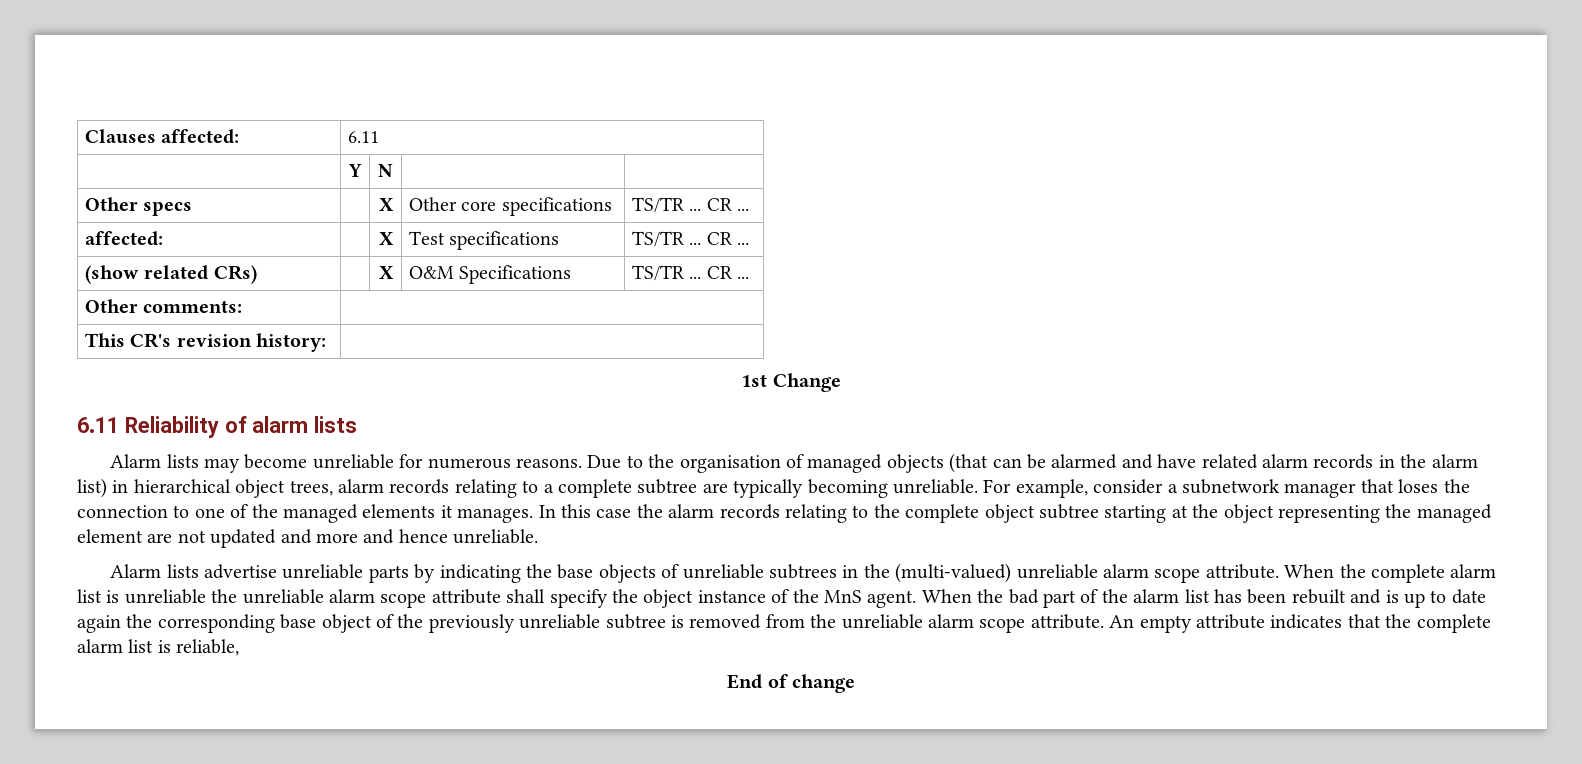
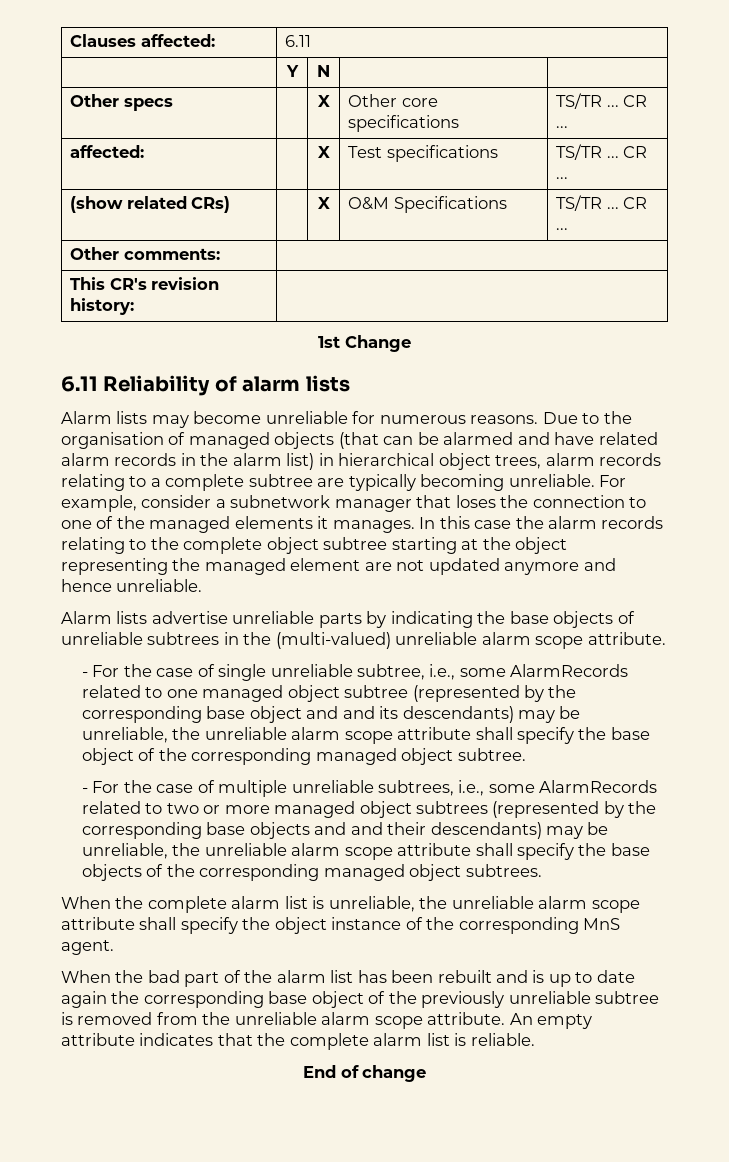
- In this case the alarm records relating to the complete object subtree starting at the object representing the managed element are not updated and more and hence unreliable.
+ In this case the alarm records relating to the complete object subtree starting at the object representing the managed element are not updated anymore and hence unreliable.
- Alarm lists advertise unreliable parts by indicating the base objects of unreliable subtrees in the (multi-valued) unreliable alarm scope attribute. When the complete alarm list is unreliable the unreliable alarm scope attribute shall specify the object instance of the MnS agent. When the bad part of the alarm list has been rebuilt and is up to date again the corresponding base object of the previously unreliable subtree is removed from the unreliable alarm scope attribute.
+ Alarm lists advertise unreliable parts by indicating the base objects of unreliable subtrees in the (multi-valued) unreliable alarm scope attribute.
+ - For the case of single unreliable subtree, i.e., some AlarmRecords related to one managed object subtree (represented by the corresponding base object and and its descendants) may be unreliable, the unreliable alarm scope attribute shall specify the base object of the corresponding managed object subtree.
+ - For the case of multiple unreliable subtrees, i.e., some AlarmRecords related to two or more managed object subtrees (represented by the corresponding base objects and and their descendants) may be unreliable, the unreliable alarm scope attribute shall specify the base objects of the corresponding managed object subtrees.
+ When the complete alarm list is unreliable, the unreliable alarm scope attribute shall specify the object instance of the corresponding MnS agent.
+ When the bad part of the alarm list has been rebuilt and is up to date again the corresponding base object of the previously unreliable subtree is removed from the unreliable alarm scope attribute.
- An empty attribute indicates that the complete alarm list is reliable,
+ An empty attribute indicates that the complete alarm list is reliable.

